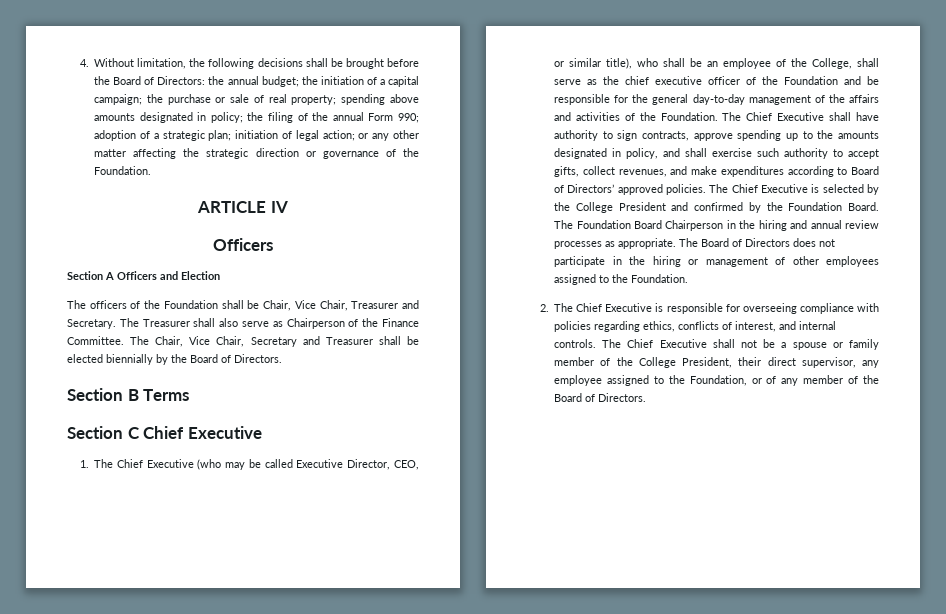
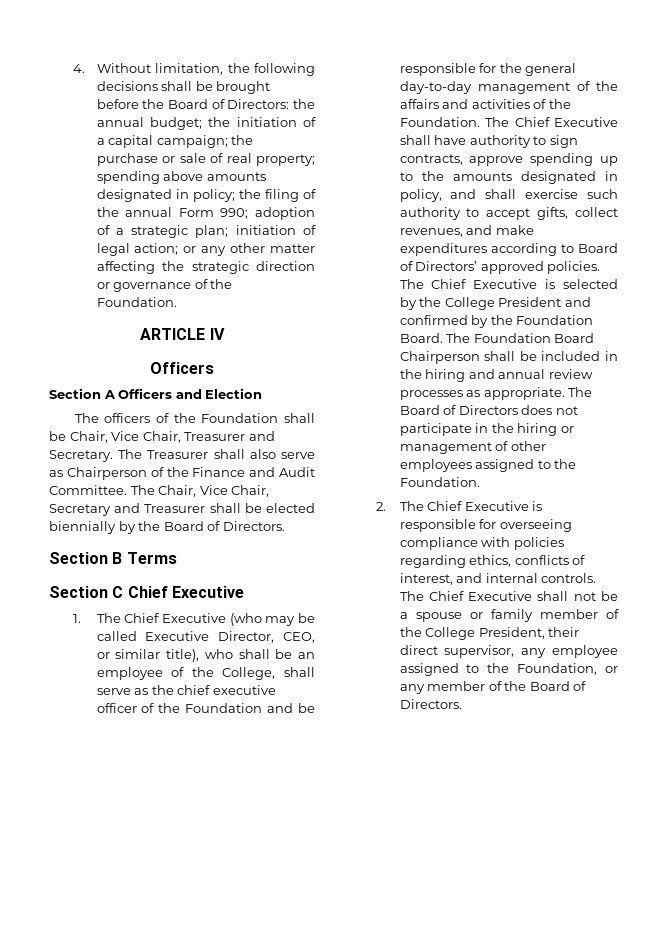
- The Treasurer shall also serve as Chairperson of the Finance Committee.
+ The Treasurer shall also serve as Chairperson of the Finance and Audit Committee.
- The Foundation Board Chairperson in the hiring and annual review processes as appropriate.
+ The Foundation Board Chairperson shall be included in the hiring and annual review processes as appropriate.
- The Chief Executive shall not be a spouse or family member of the College President, their direct supervisor, any employee assigned to the Foundation, or of any member of the Board of Directors.
+ The Chief Executive shall not be a spouse or family member of the College President, their direct supervisor, any employee assigned to the Foundation, or any member of the Board of Directors.

